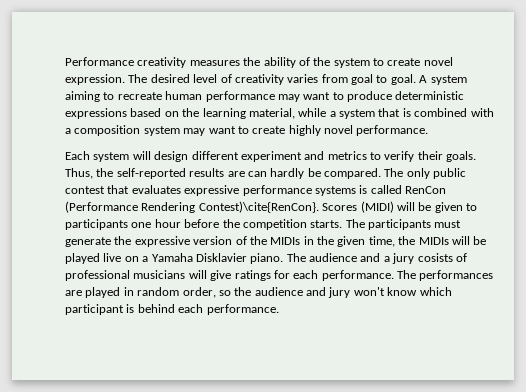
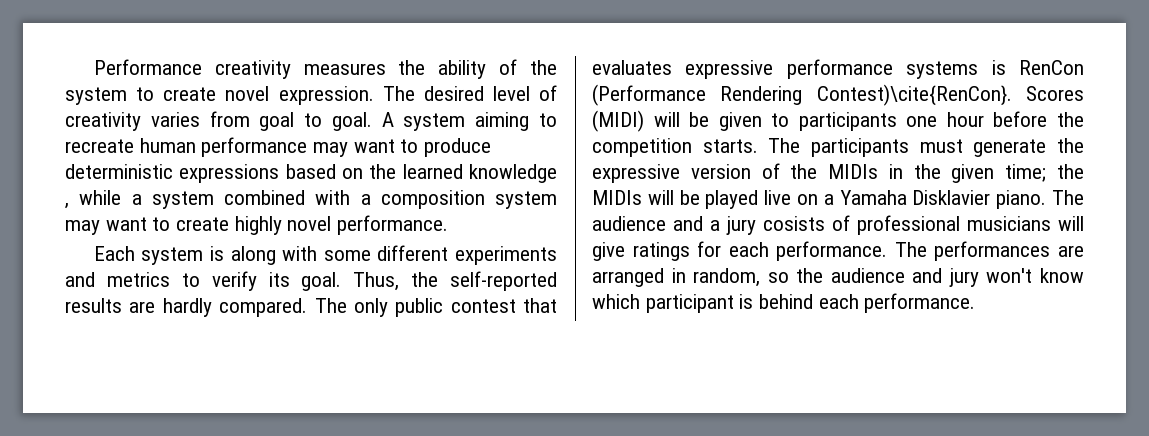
- A system aiming to recreate human performance may want to produce deterministic expressions based on the learning material, while a system that is combined with a composition system may want to create highly novel performance.
+ A system aiming to recreate human performance may want to produce deterministic expressions based on the learned knowledge , while a system combined with a composition system may want to create highly novel performance.
- Each system will design different experiment and metrics to verify their goals.
+ Each system is along with some different experiments and metrics to verify its goal.
- Thus, the self-reported results are can hardly be compared.
+ Thus, the self-reported results are hardly compared.
- The only public contest that evaluates expressive performance systems is called RenCon (Performance Rendering Contest)\cite{RenCon}.
+ The only public contest that evaluates expressive performance systems is RenCon (Performance Rendering Contest)\cite{RenCon}.
- The participants must generate the expressive version of the MIDIs in the given time, the MIDIs will be played live on a Yamaha Disklavier piano.
+ The participants must generate the expressive version of the MIDIs in the given time; the MIDIs will be played live on a Yamaha Disklavier piano.
- The performances are played in random order, so the audience and jury won't know which participant is behind each performance.
+ The performances are arranged in random, so the audience and jury won't know which participant is behind each performance.

